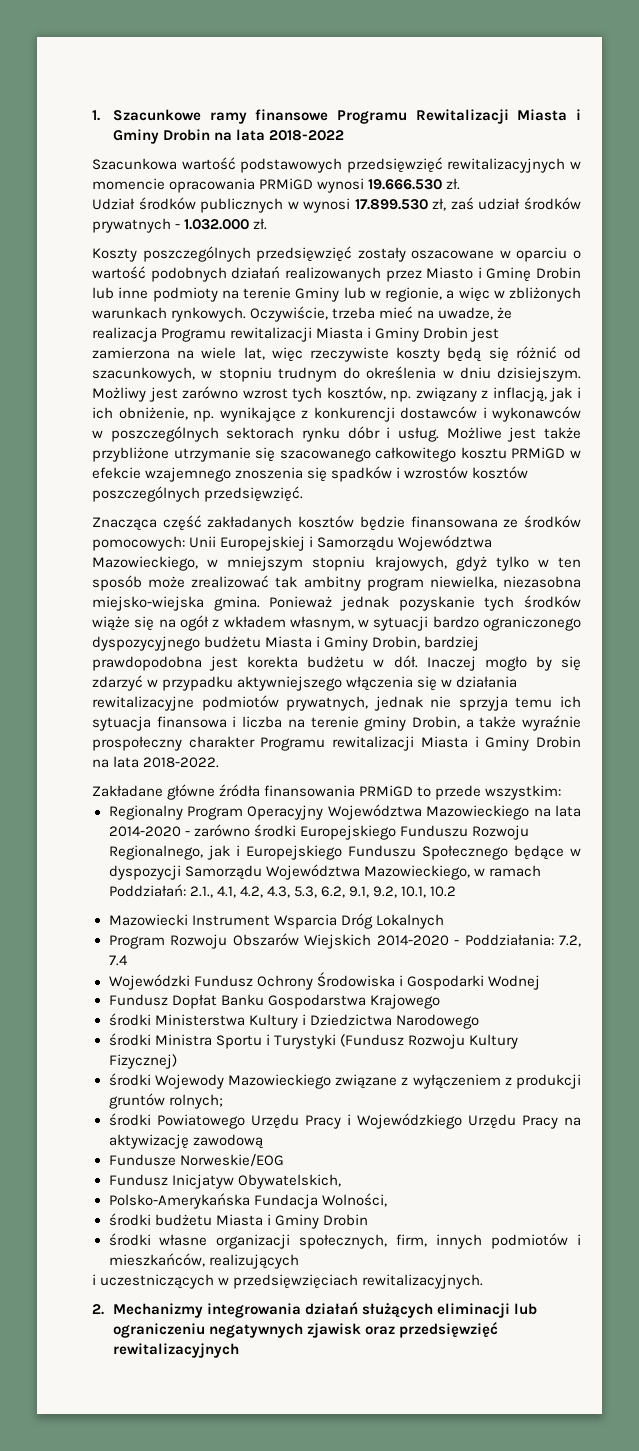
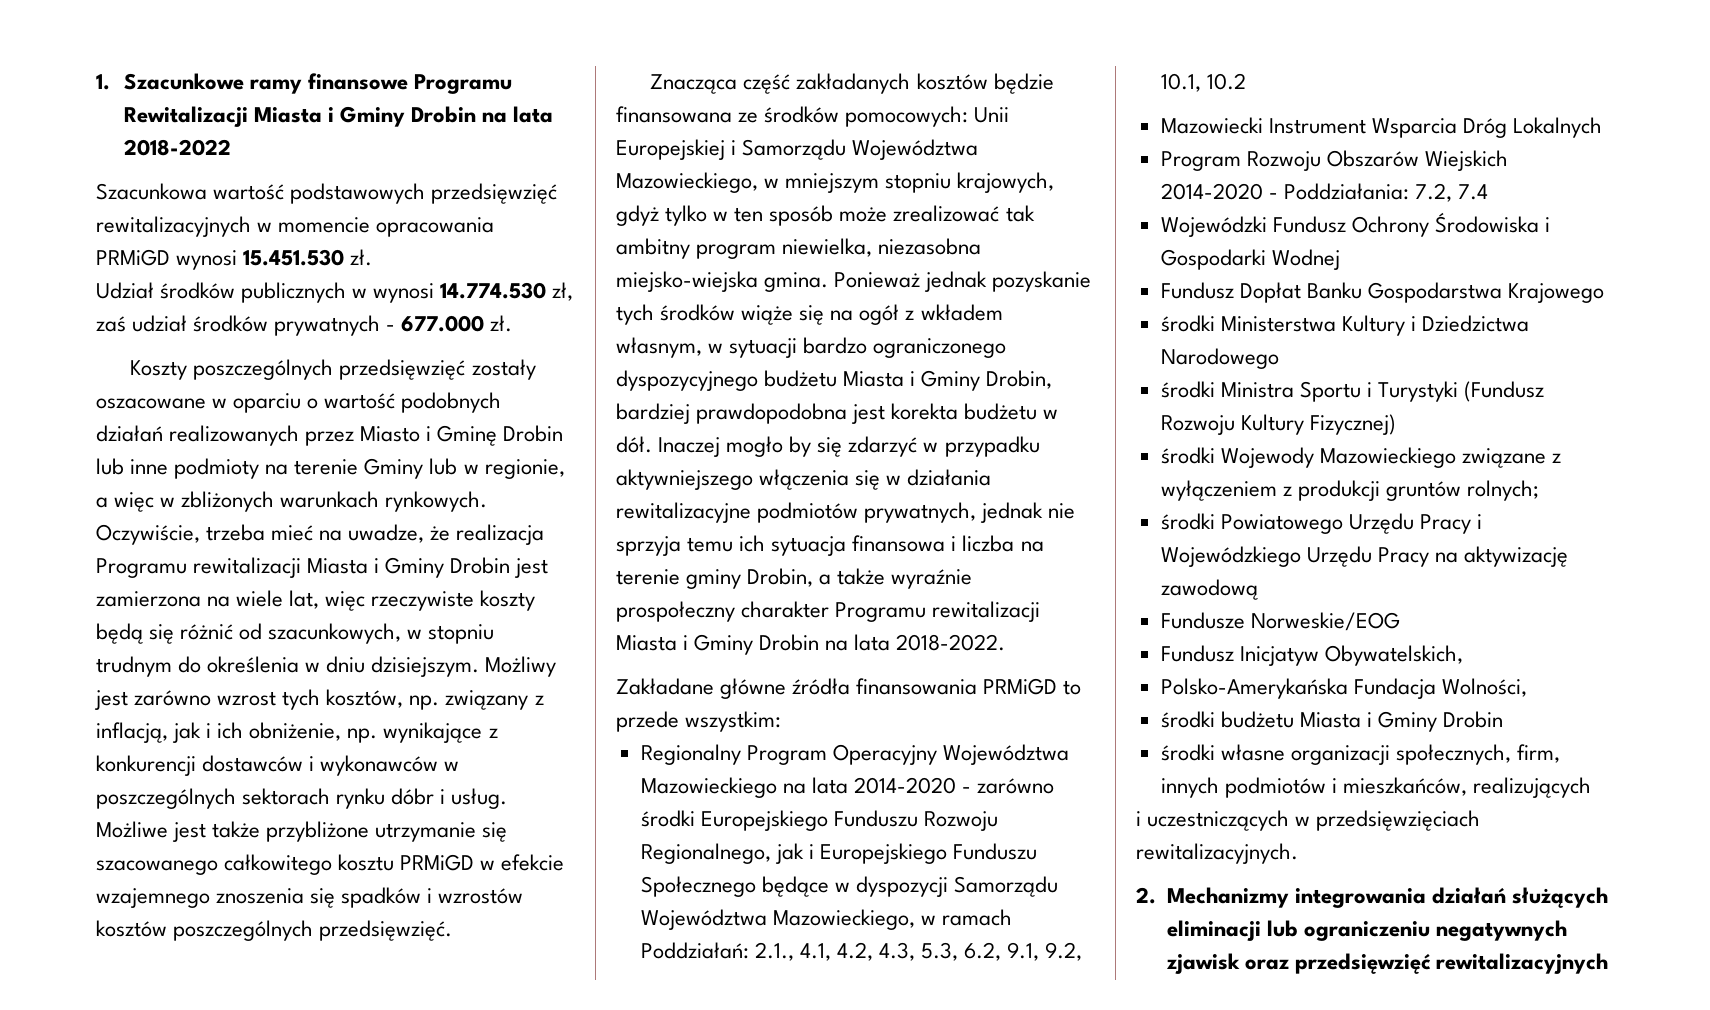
- Szacunkowa wartość podstawowych przedsięwzięć rewitalizacyjnych w momencie opracowania PRMiGD wynosi 19.666.530 zł.
+ Szacunkowa wartość podstawowych przedsięwzięć rewitalizacyjnych w momencie opracowania PRMiGD wynosi 15.451.530 zł.
- Udział środków publicznych w wynosi 17.899.530 zł, zaś udział środków prywatnych - 1.032.000 zł.
+ Udział środków publicznych w wynosi 14.774.530 zł, zaś udział środków prywatnych - 677.000 zł.

